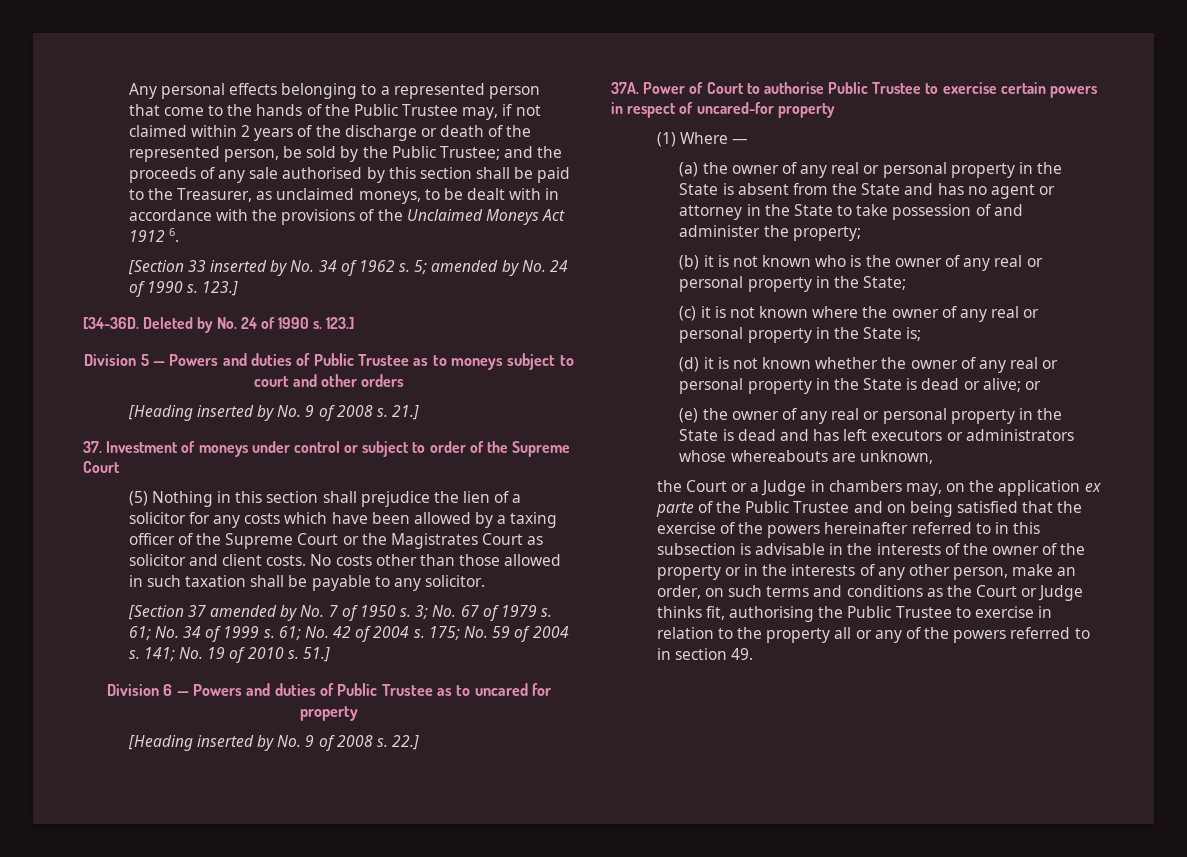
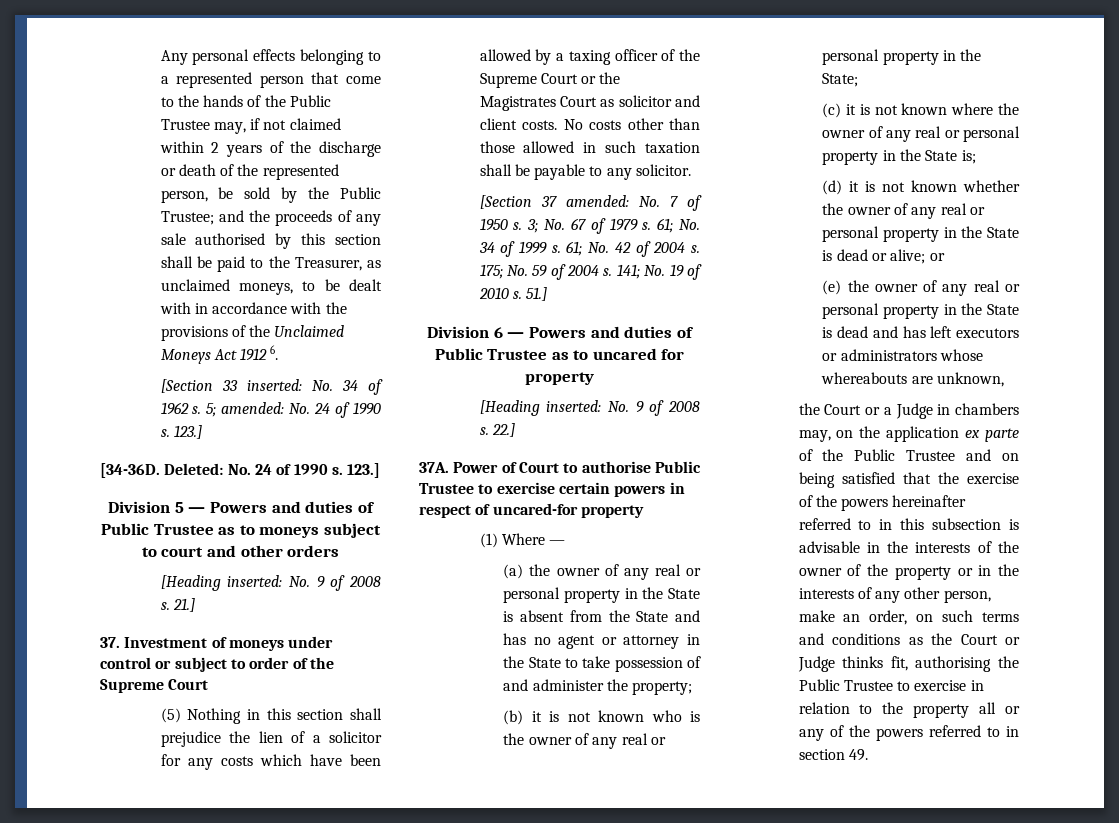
- [Section 33 inserted by No. 34 of 1962 s.
+ [Section 33 inserted: No. 34 of 1962 s.
- 5; amended by No. 24 of 1990 s.
+ 5; amended: No. 24 of 1990 s.
- Deleted by No. 24 of 1990 s.
+ Deleted: No. 24 of 1990 s.
  Division 5 — Powers and duties of Public Trustee as to moneys subject to court and other orders
- [Heading inserted by No. 9 of 2008 s.
+ [Heading inserted: No. 9 of 2008 s.
- [Section 37 amended by No. 7 of 1950 s.
+ [Section 37 amended: No. 7 of 1950 s.
  Division 6 — Powers and duties of Public Trustee as to uncared for property
- [Heading inserted by No. 9 of 2008 s.
+ [Heading inserted: No. 9 of 2008 s.

